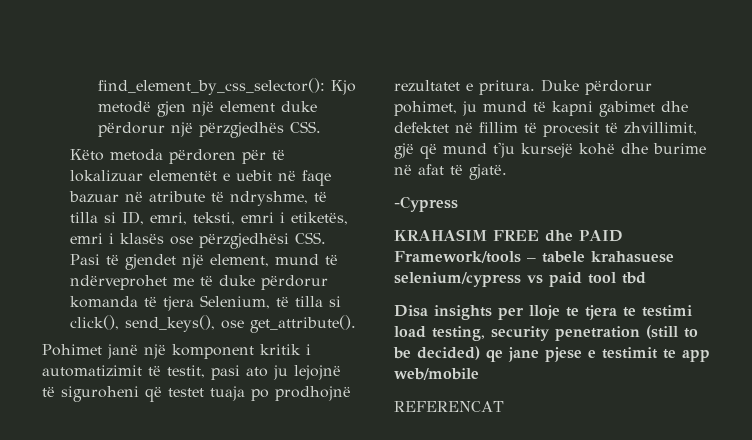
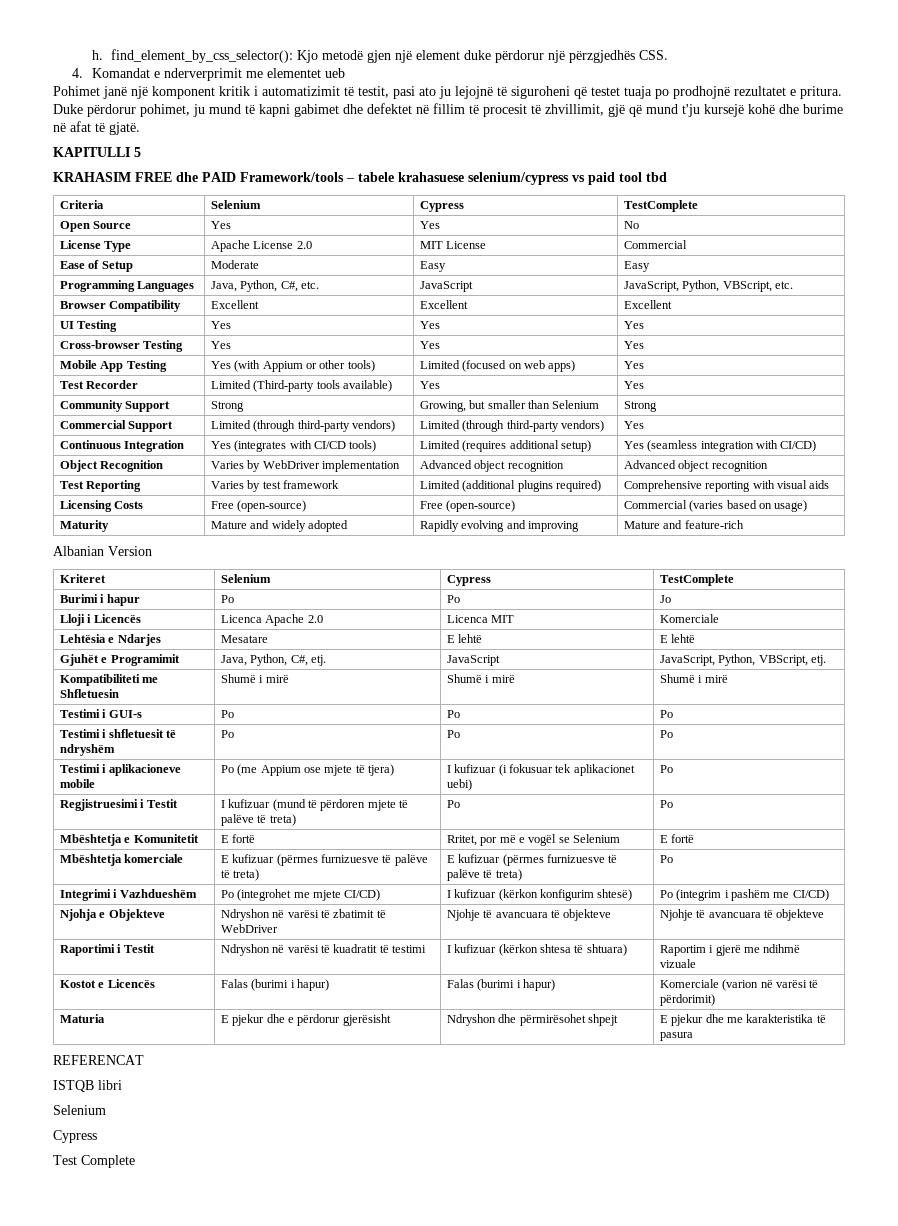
- find_element_by_css_selector(): Kjo metodë gjen një element duke përdorur një përzgjedhës CSS.
+ h. find_element_by_css_selector(): Kjo metodë gjen një element duke përdorur një përzgjedhës CSS.
- Këto metoda përdoren për të lokalizuar elementët e uebit në faqe bazuar në atribute të ndryshme, të tilla si ID, emri, teksti, emri i etiketës, emri i klasës ose përzgjedhësi CSS. Pasi të gjendet një element, mund të ndërveprohet me të duke përdorur komanda të tjera Selenium, të tilla si click(), send_keys(), ose get_attribute().
+ 4. Komandat e nderverprimit me elementet ueb
- -Cypress
+ KAPITULLI 5
- Disa insights per lloje te tjera te testimi load testing, security penetration (still to be decided) qe jane pjese e testimit te app web/mobile
+ Criteria | Selenium | Cypress | TestComplete
+ Open Source | Yes | Yes | No
+ License Type | Apache License 2.0 | MIT License | Commercial
+ Ease of Setup | Moderate | Easy | Easy
+ Programming Languages | Java, Python, C#, etc. | JavaScript | JavaScript, Python, VBScript, etc.
+ Browser Compatibility | Excellent | Excellent | Excellent
+ UI Testing | Yes | Yes | Yes
+ Cross-browser Testing | Yes | Yes | Yes
+ Mobile App Testing | Yes (with Appium or other tools) | Limited (focused on web apps) | Yes
+ Test Recorder | Limited (Third-party tools available) | Yes | Yes
+ Community Support | Strong | Growing, but smaller than Selenium | Strong
+ Commercial Support | Limited (through third-party vendors) | Limited (through third-party vendors) | Yes
+ Continuous Integration | Yes (integrates with CI/CD tools) | Limited (requires additional setup) | Yes (seamless integration with CI/CD)
+ Object Recognition | Varies by WebDriver implementation | Advanced object recognition | Advanced object recognition
+ Test Reporting | Varies by test framework | Limited (additional plugins required) | Comprehensive reporting with visual aids
+ Licensing Costs | Free (open-source) | Free (open-source) | Commercial (varies based on usage)
+ Maturity | Mature and widely adopted | Rapidly evolving and improving | Mature and feature-rich
+ Albanian Version
+ Kriteret | Selenium | Cypress | TestComplete
+ Burimi i hapur | Po | Po | Jo
+ Lloji i Licencës | Licenca Apache 2.0 | Licenca MIT | Komerciale
+ Lehtësia e Ndarjes | Mesatare | E lehtë | E lehtë
+ Gjuhët e Programimit | Java, Python, C#, etj. | JavaScript | JavaScript, Python, VBScript, etj.
+ Kompatibiliteti me Shfletuesin | Shumë i mirë | Shumë i mirë | Shumë i mirë
+ Testimi i GUI-s | Po | Po | Po
+ Testimi i shfletuesit të ndryshëm | Po | Po | Po
+ Testimi i aplikacioneve mobile | Po (me Appium ose mjete të tjera) | I kufizuar (i fokusuar tek aplikacionet uebi) | Po
+ Regjistruesimi i Testit | I kufizuar (mund të përdoren mjete të palëve të treta) | Po | Po
+ Mbështetja e Komunitetit | E fortë | Rritet, por më e vogël se Selenium | E fortë
+ Mbështetja komerciale | E kufizuar (përmes furnizuesve të palëve të treta) | E kufizuar (përmes furnizuesve të palëve të treta) | Po
+ Integrimi i Vazhdueshëm | Po (integrohet me mjete CI/CD) | I kufizuar (kërkon konfigurim shtesë) | Po (integrim i pashëm me CI/CD)
+ Njohja e Objekteve | Ndryshon në varësi të zbatimit të WebDriver | Njohje të avancuara të objekteve | Njohje të avancuara të objekteve
+ Raportimi i Testit | Ndryshon në varësi të kuadratit të testimi | I kufizuar (kërkon shtesa të shtuara) | Raportim i gjerë me ndihmë vizuale
+ Kostot e Licencës | Falas (burimi i hapur) | Falas (burimi i hapur) | Komerciale (varion në varësi të përdorimit)
+ Maturia | E pjekur dhe e përdorur gjerësisht | Ndryshon dhe përmirësohet shpejt | E pjekur dhe me karakteristika të pasura
  REFERENCAT
+ ISTQB libri
+ Selenium
+ Cypress
+ Test Complete

